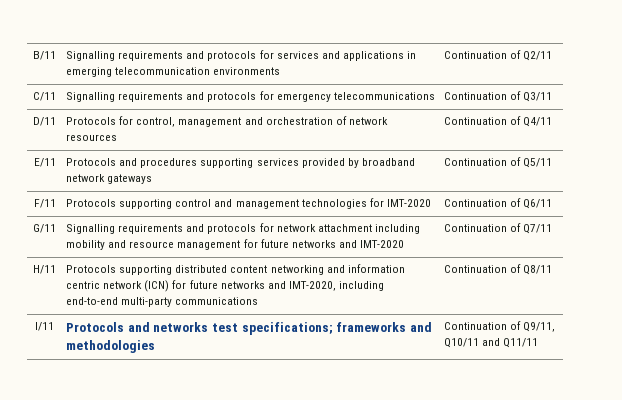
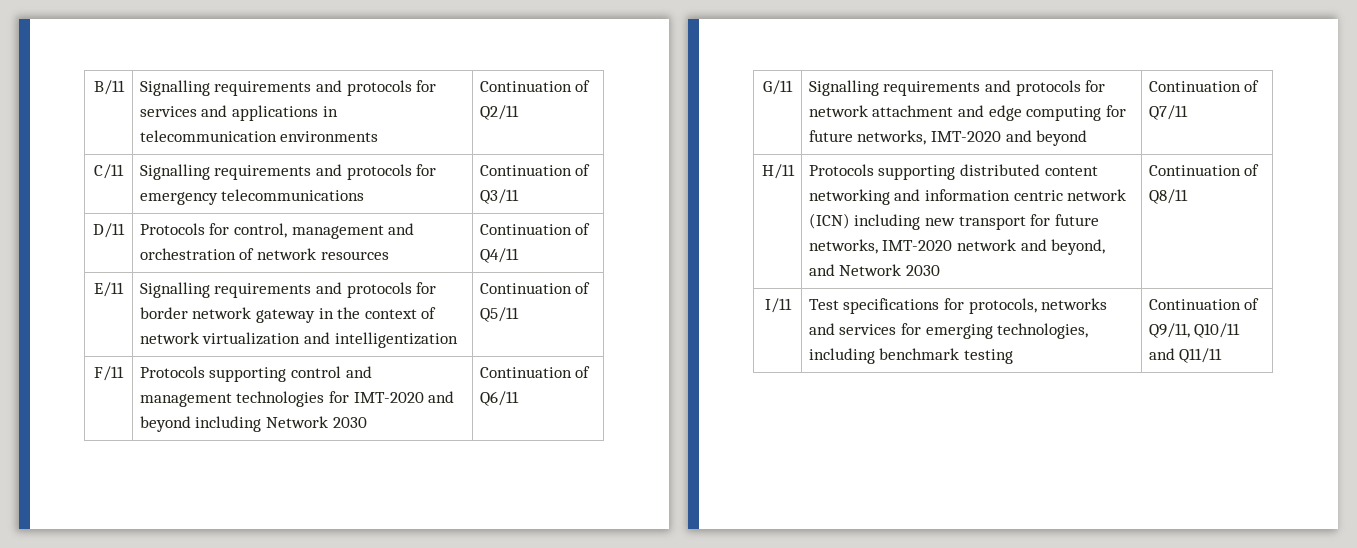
- B/11 | Signalling requirements and protocols for services and applications in emerging telecommunication environments | Continuation of Q2/11
+ B/11 | Signalling requirements and protocols for services and applications in telecommunication environments | Continuation of Q2/11
- E/11 | Protocols and procedures supporting services provided by broadband network gateways | Continuation of Q5/11
+ E/11 | Signalling requirements and protocols for border network gateway in the context of network virtualization and intelligentization | Continuation of Q5/11
- F/11 | Protocols supporting control and management technologies for IMT-2020 | Continuation of Q6/11
+ F/11 | Protocols supporting control and management technologies for IMT-2020 and beyond including Network 2030 | Continuation of Q6/11
- G/11 | Signalling requirements and protocols for network attachment including mobility and resource management for future networks and IMT-2020 | Continuation of Q7/11
+ G/11 | Signalling requirements and protocols for network attachment and edge computing for future networks, IMT-2020 and beyond | Continuation of Q7/11
- H/11 | Protocols supporting distributed content networking and information centric network (ICN) for future networks and IMT-2020, including end-to-end multi-party communications | Continuation of Q8/11
- I/11 | Protocols and networks test specifications; frameworks and methodologies | Continuation of Q9/11, Q10/11 and Q11/11
+ H/11 | Protocols supporting distributed content networking and information centric network (ICN) including new transport for future networks, IMT-2020 network and beyond, and Network 2030 | Continuation of Q8/11
+ I/11 | Test specifications for protocols, networks and services for emerging technologies, including benchmark testing | Continuation of Q9/11, Q10/11 and Q11/11

